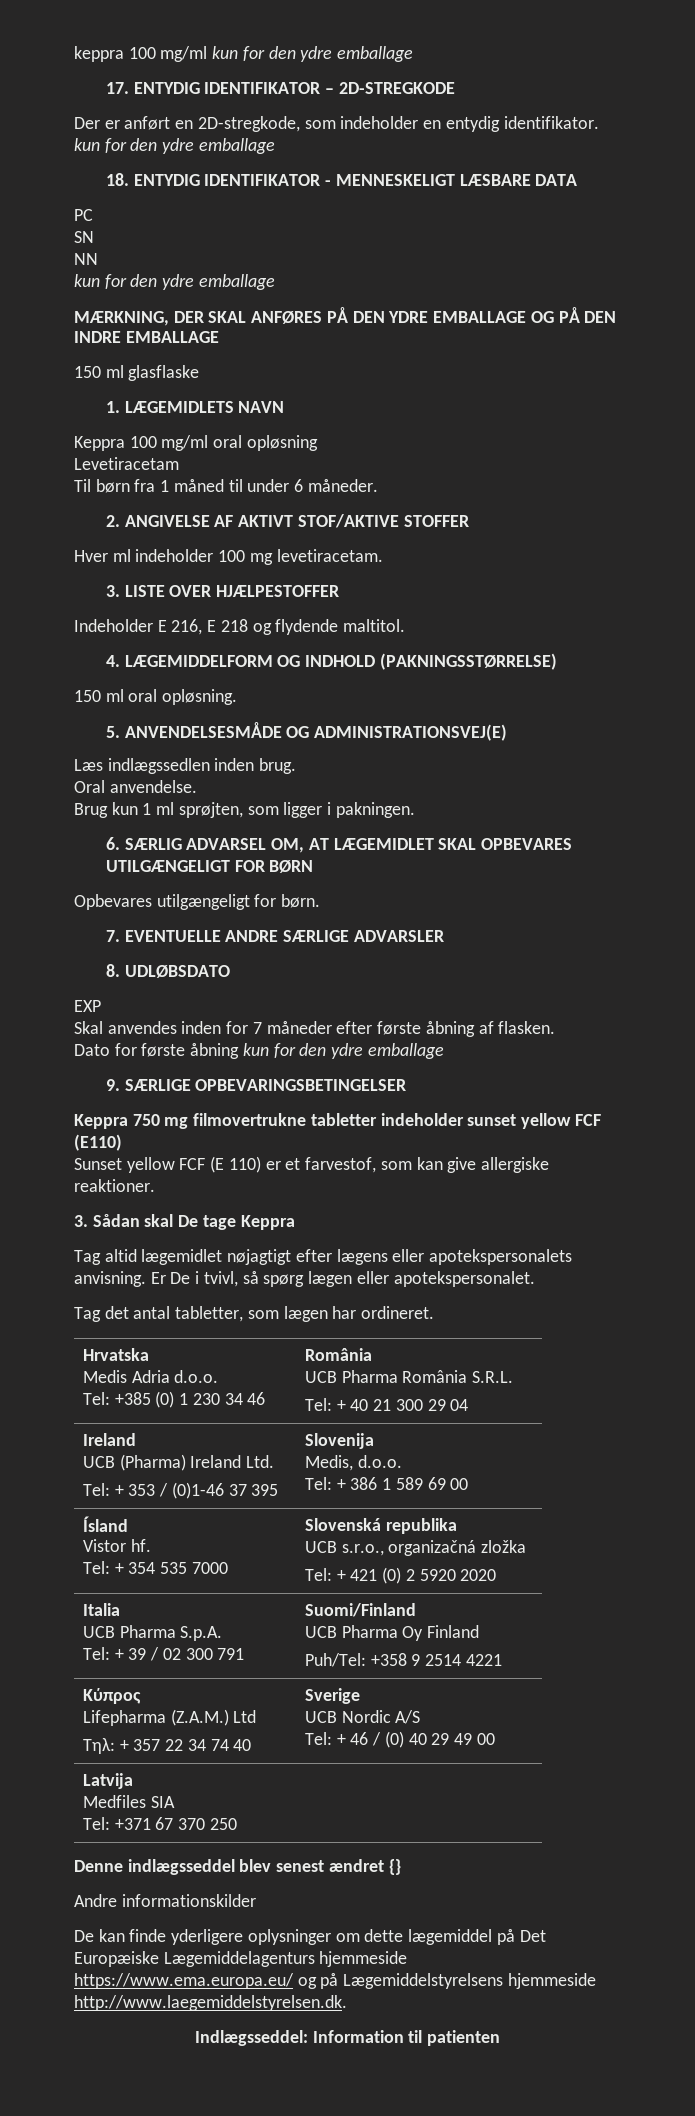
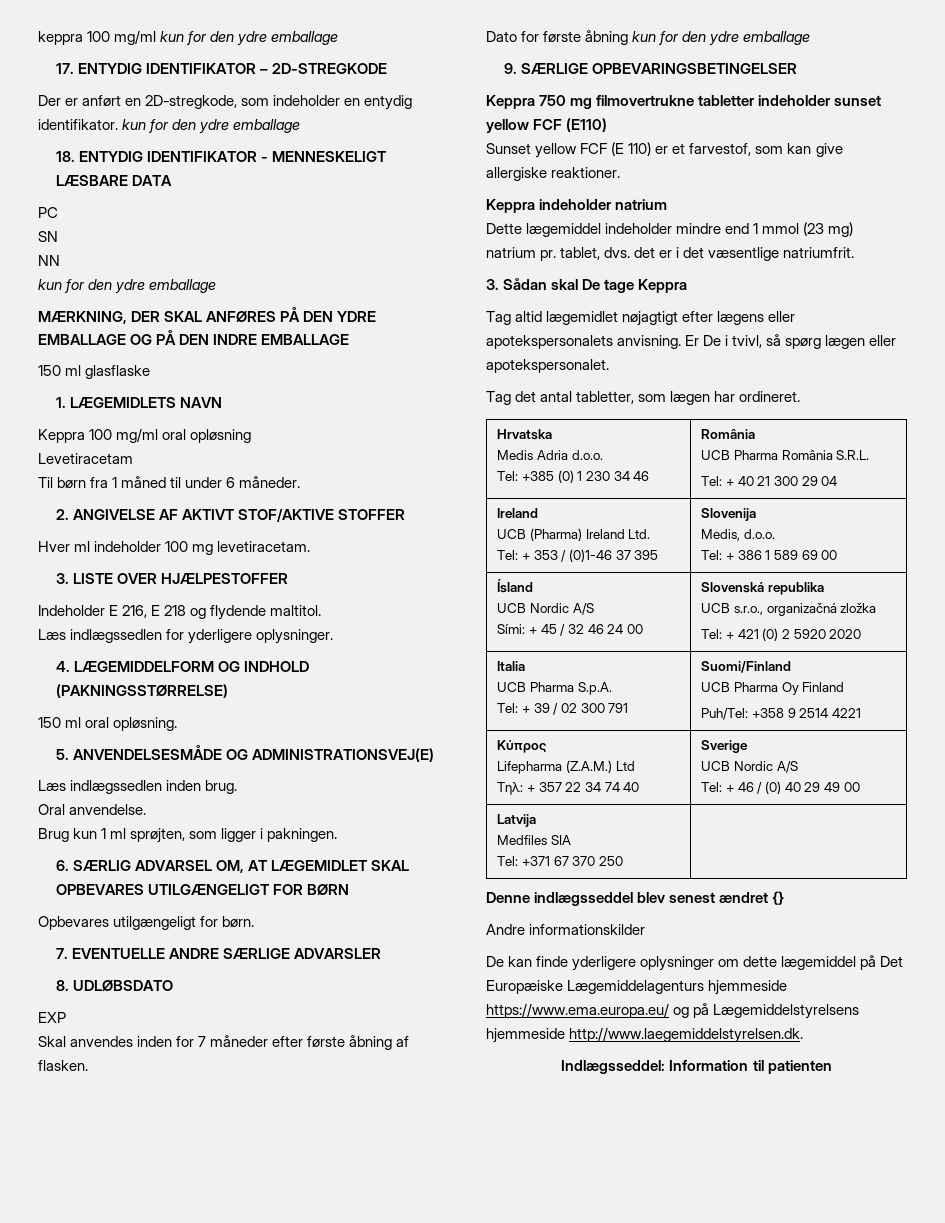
+ Læs indlægssedlen for yderligere oplysninger.
+ Keppra indeholder natrium
+ Dette lægemiddel indeholder mindre end 1 mmol (23 mg) natrium pr. tablet, dvs. det er i det væsentlige natriumfrit.
  Ísland
- Vistor hf.
- Tel: + 354 535 7000 | Slovenská republika
+ UCB Nordic A/S
+ Sími: + 45 / 32 46 24 00 | Slovenská republika

